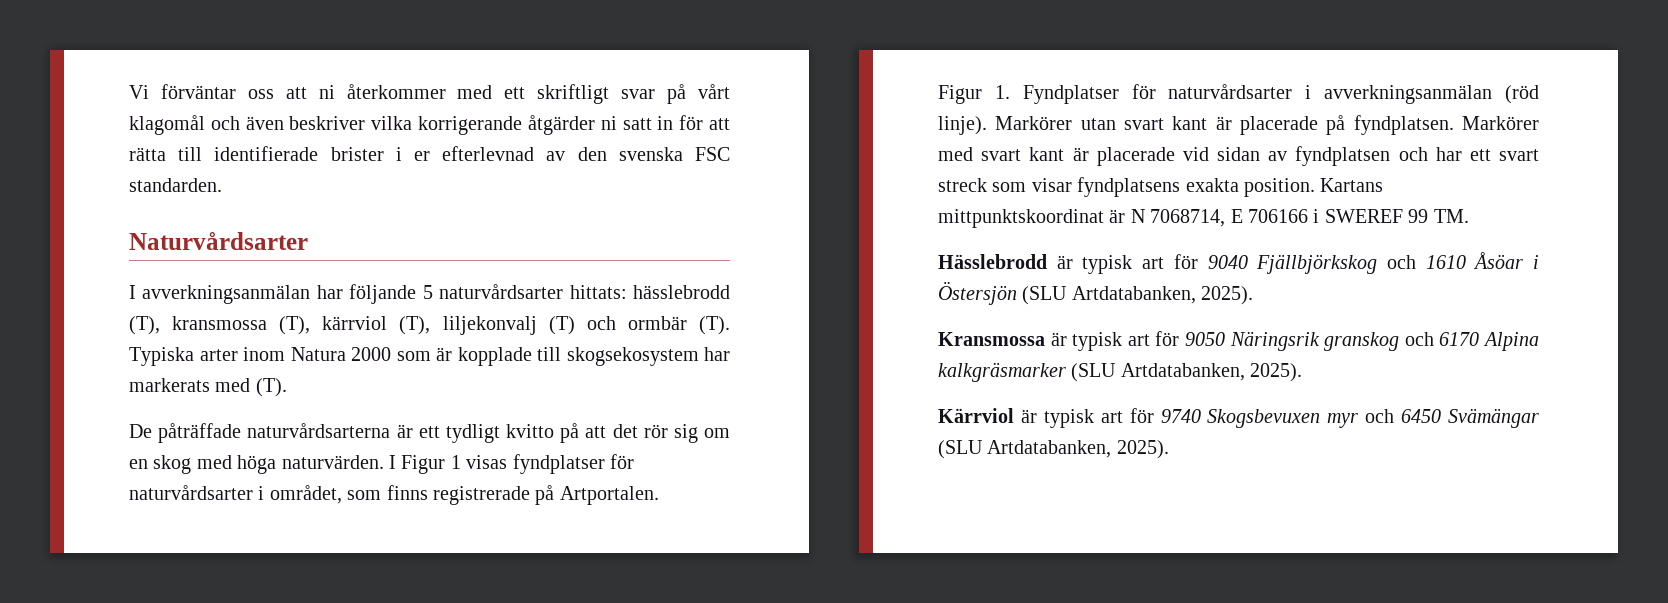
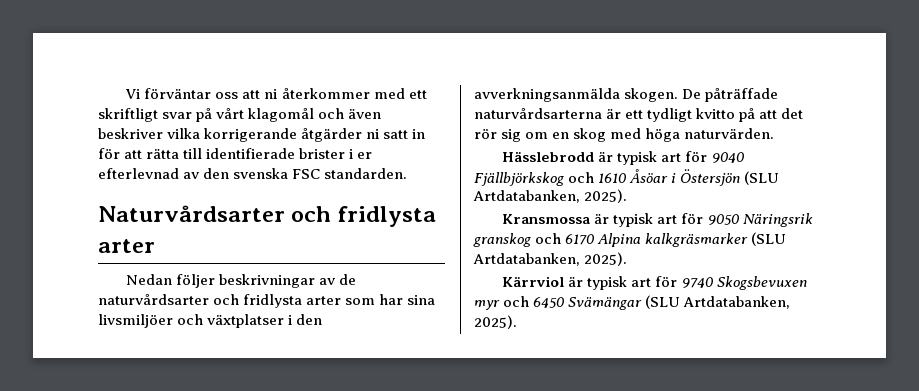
- Naturvårdsarter
- I avverkningsanmälan har följande 5 naturvårdsarter hittats: hässlebrodd (T), kransmossa (T), kärrviol (T), liljekonvalj (T) och ormbär (T). Typiska arter inom Natura 2000 som är kopplade till skogsekosystem har markerats med (T).
- De påträffade naturvårdsarterna är ett tydligt kvitto på att det rör sig om en skog med höga naturvärden. I Figur 1 visas fyndplatser för naturvårdsarter i området, som finns registrerade på Artportalen.
- Figur 1. Fyndplatser för naturvårdsarter i avverkningsanmälan (röd linje). Markörer utan svart kant är placerade på fyndplatsen. Markörer med svart kant är placerade vid sidan av fyndplatsen och har ett svart streck som visar fyndplatsens exakta position. Kartans mittpunktskoordinat är N 7068714, E 706166 i SWEREF 99 TM.
+ Naturvårdsarter och fridlysta arter
+ Nedan följer beskrivningar av de naturvårdsarter och fridlysta arter som har sina livsmiljöer och växtplatser i den avverkningsanmälda skogen. De påträffade naturvårdsarterna är ett tydligt kvitto på att det rör sig om en skog med höga naturvärden.

